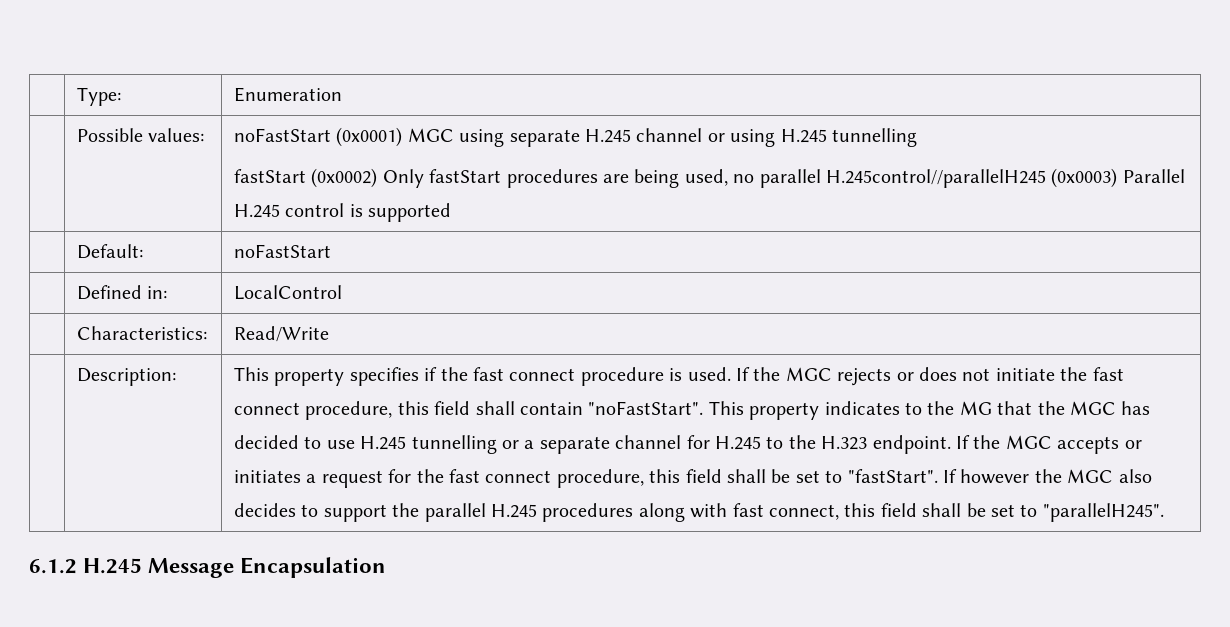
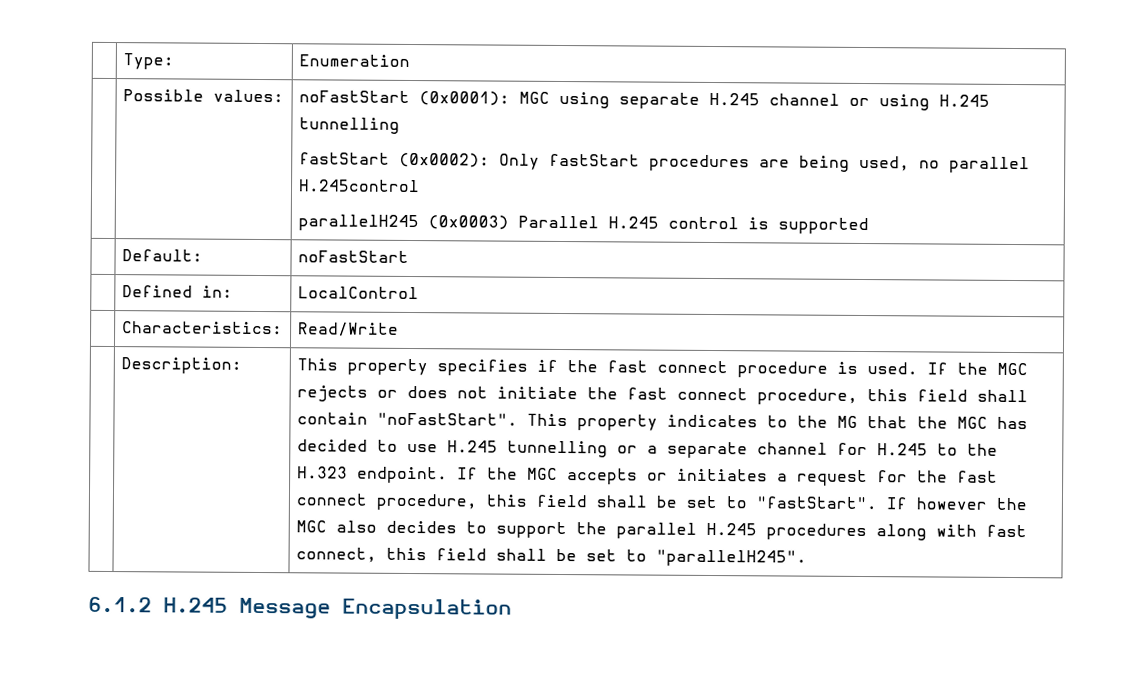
- | Possible values: | noFastStart (0x0001) MGC using separate H.245 channel or using H.245 tunnelling
- fastStart (0x0002) Only fastStart procedures are being used, no parallel H.245control//parallelH245 (0x0003) Parallel H.245 control is supported
+ | Possible values: | noFastStart (0x0001): MGC using separate H.245 channel or using H.245 tunnelling
+ fastStart (0x0002): Only fastStart procedures are being used, no parallel H.245control
+ parallelH245 (0x0003) Parallel H.245 control is supported

